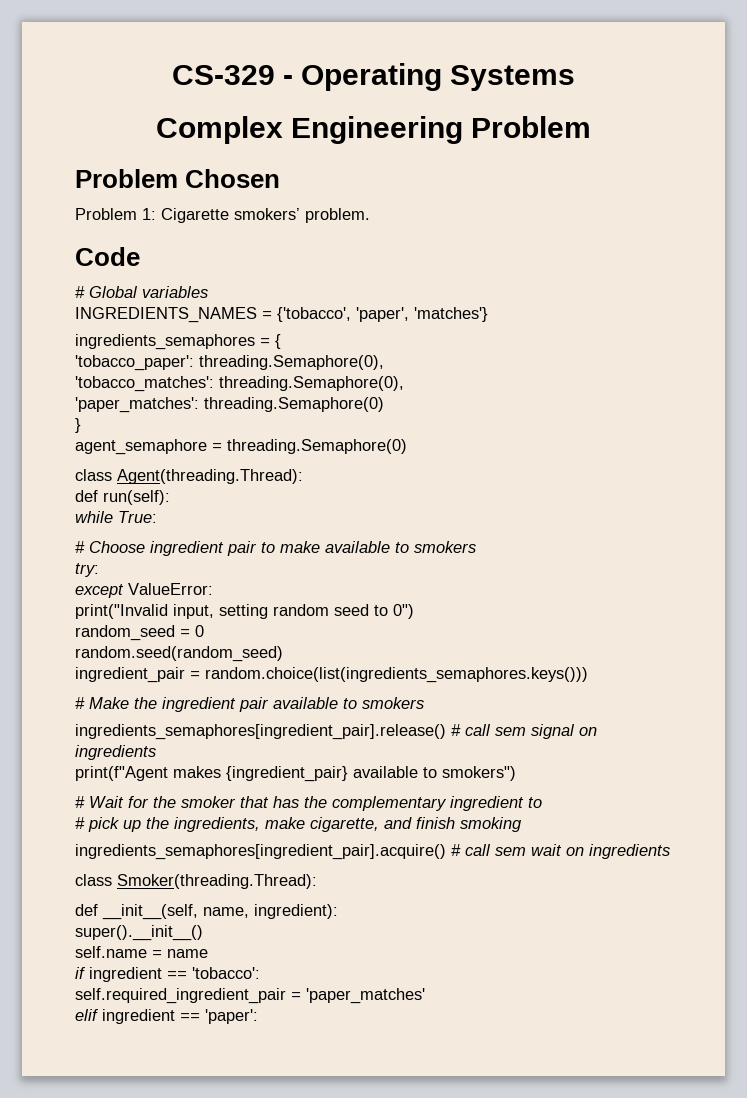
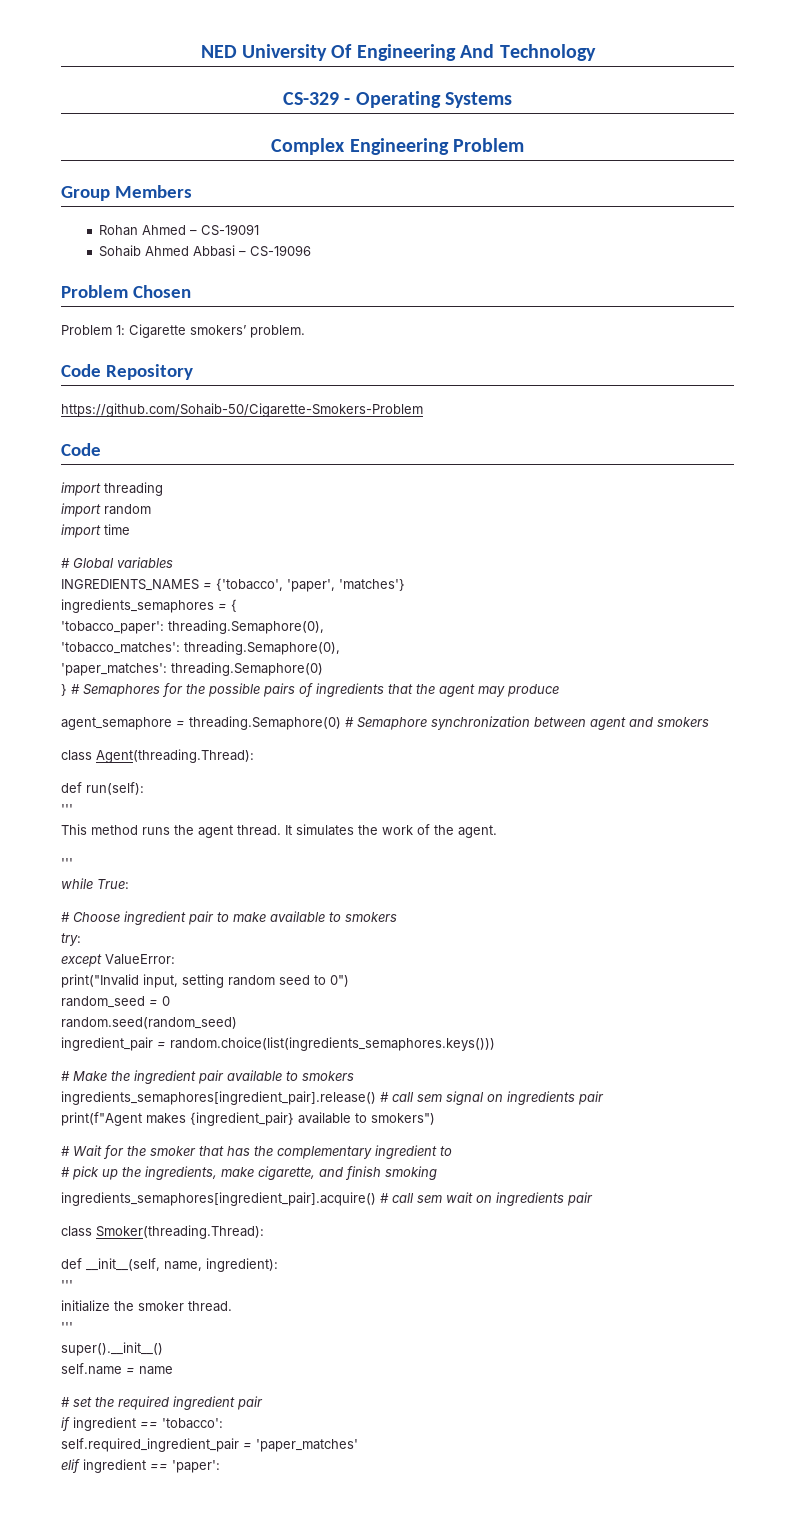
+ NED University Of Engineering And Technology
+ Group Members
+ Rohan Ahmed – CS-19091
+ Sohaib Ahmed Abbasi – CS-19096
+ Code Repository
+ https://github.com/Sohaib-50/Cigarette-Smokers-Problem
  Code
+ import threading
+ import random
+ import time
- }
- agent_semaphore = threading.Semaphore(0)
+ } # Semaphores for the possible pairs of ingredients that the agent may produce
+ agent_semaphore = threading.Semaphore(0) # Semaphore synchronization between agent and smokers
  class Agent(threading.Thread):
  def run(self):
+ '''
+ This method runs the agent thread. It simulates the work of the agent.
+ '''
- ingredients_semaphores[ingredient_pair].release() # call sem signal on ingredients
+ ingredients_semaphores[ingredient_pair].release() # call sem signal on ingredients pair
- ingredients_semaphores[ingredient_pair].acquire() # call sem wait on ingredients
+ ingredients_semaphores[ingredient_pair].acquire() # call sem wait on ingredients pair
  def __init__(self, name, ingredient):
+ '''
+ initialize the smoker thread.
+ '''
  super().__init__()
  self.name = name
+ # set the required ingredient pair

